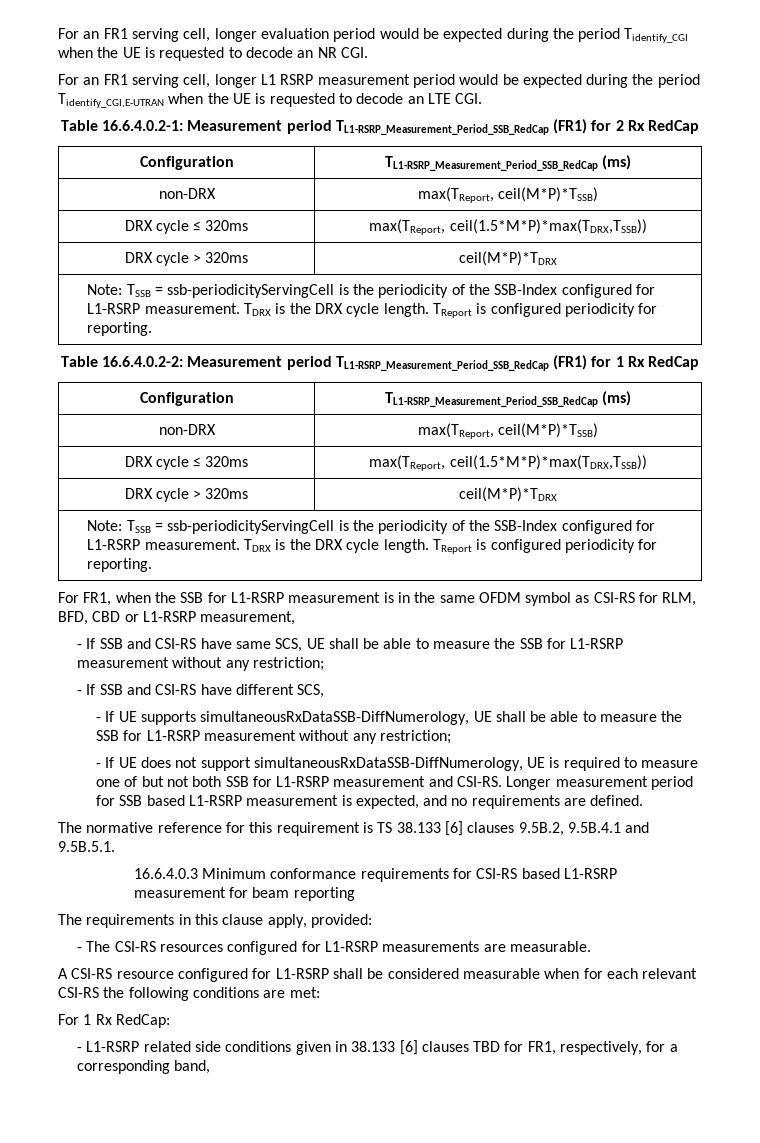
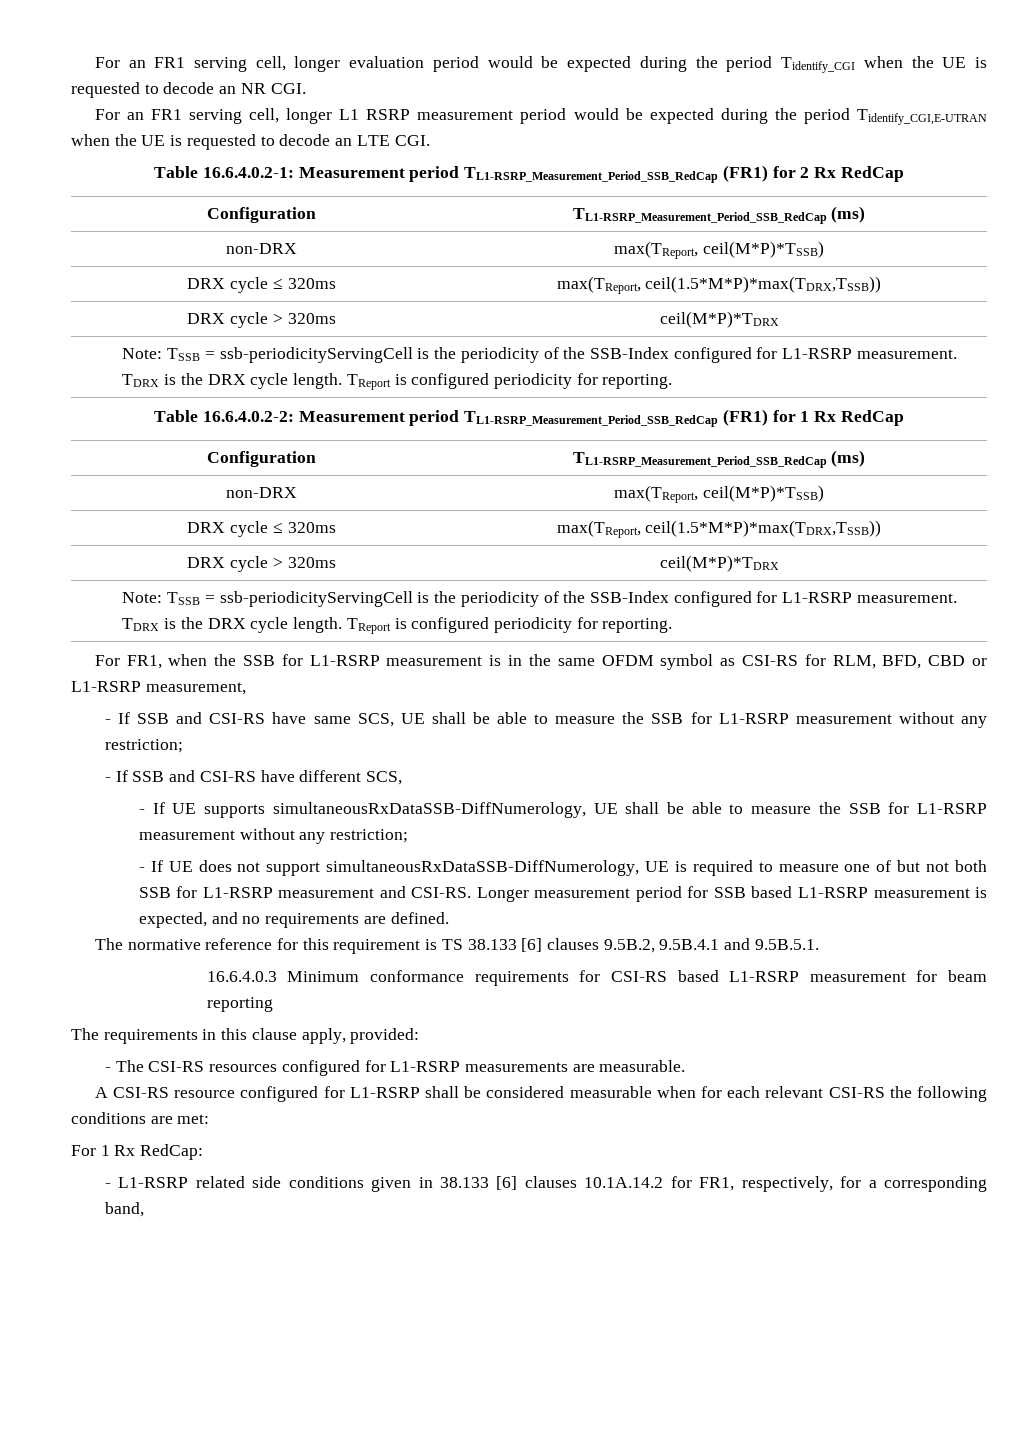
- - L1-RSRP related side conditions given in 38.133 [6] clauses TBD for FR1, respectively, for a corresponding band,
+ - L1-RSRP related side conditions given in 38.133 [6] clauses 10.1A.14.2 for FR1, respectively, for a corresponding band,

